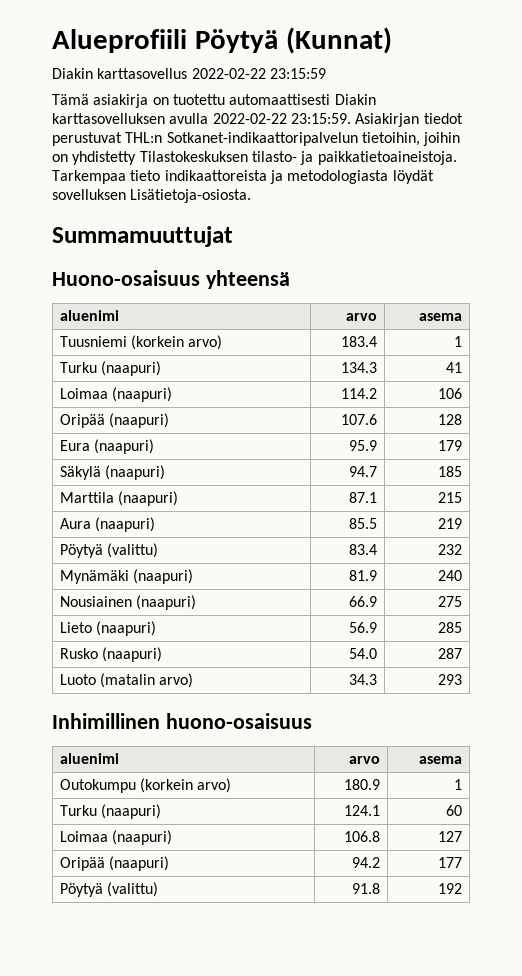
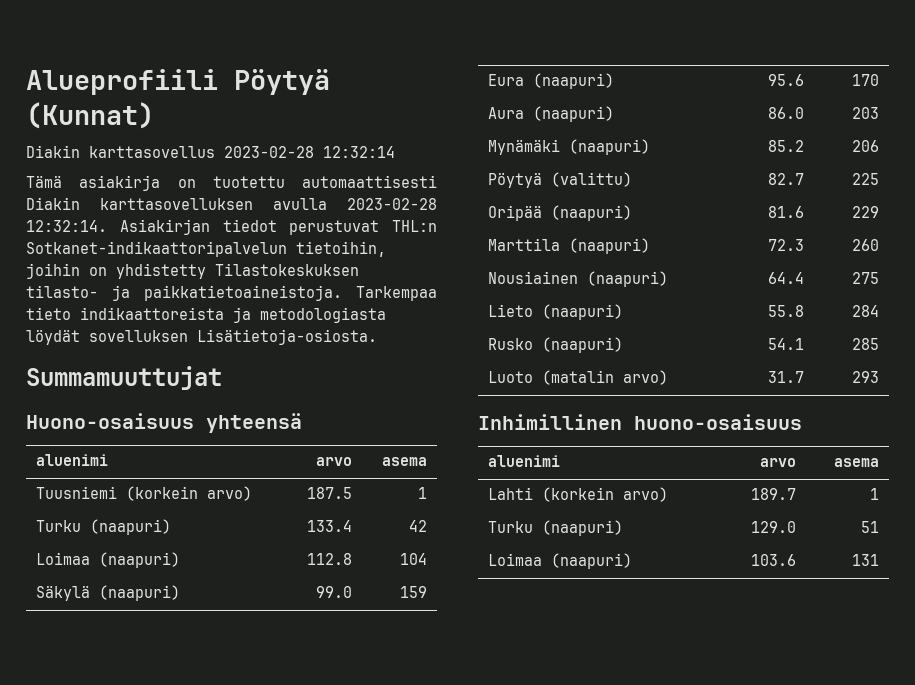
- Diakin karttasovellus 2022-02-22 23:15:59
+ Diakin karttasovellus 2023-02-28 12:32:14
- Tämä asiakirja on tuotettu automaattisesti Diakin karttasovelluksen avulla 2022-02-22 23:15:59.
+ Tämä asiakirja on tuotettu automaattisesti Diakin karttasovelluksen avulla 2023-02-28 12:32:14.
- Tuusniemi (korkein arvo) | 183.4 | 1
- Turku (naapuri) | 134.3 | 41
- Loimaa (naapuri) | 114.2 | 106
- Oripää (naapuri) | 107.6 | 128
- Eura (naapuri) | 95.9 | 179
- Säkylä (naapuri) | 94.7 | 185
- Marttila (naapuri) | 87.1 | 215
- Aura (naapuri) | 85.5 | 219
- Pöytyä (valittu) | 83.4 | 232
- Mynämäki (naapuri) | 81.9 | 240
+ Tuusniemi (korkein arvo) | 187.5 | 1
+ Turku (naapuri) | 133.4 | 42
+ Loimaa (naapuri) | 112.8 | 104
+ Säkylä (naapuri) | 99.0 | 159
+ Eura (naapuri) | 95.6 | 170
+ Aura (naapuri) | 86.0 | 203
+ Mynämäki (naapuri) | 85.2 | 206
+ Pöytyä (valittu) | 82.7 | 225
+ Oripää (naapuri) | 81.6 | 229
+ Marttila (naapuri) | 72.3 | 260
- Nousiainen (naapuri) | 66.9 | 275
+ Nousiainen (naapuri) | 64.4 | 275
- Lieto (naapuri) | 56.9 | 285
+ Lieto (naapuri) | 55.8 | 284
- Rusko (naapuri) | 54.0 | 287
+ Rusko (naapuri) | 54.1 | 285
- Luoto (matalin arvo) | 34.3 | 293
+ Luoto (matalin arvo) | 31.7 | 293
- Outokumpu (korkein arvo) | 180.9 | 1
- Turku (naapuri) | 124.1 | 60
- Loimaa (naapuri) | 106.8 | 127
- Oripää (naapuri) | 94.2 | 177
- Pöytyä (valittu) | 91.8 | 192
+ Lahti (korkein arvo) | 189.7 | 1
+ Turku (naapuri) | 129.0 | 51
+ Loimaa (naapuri) | 103.6 | 131

